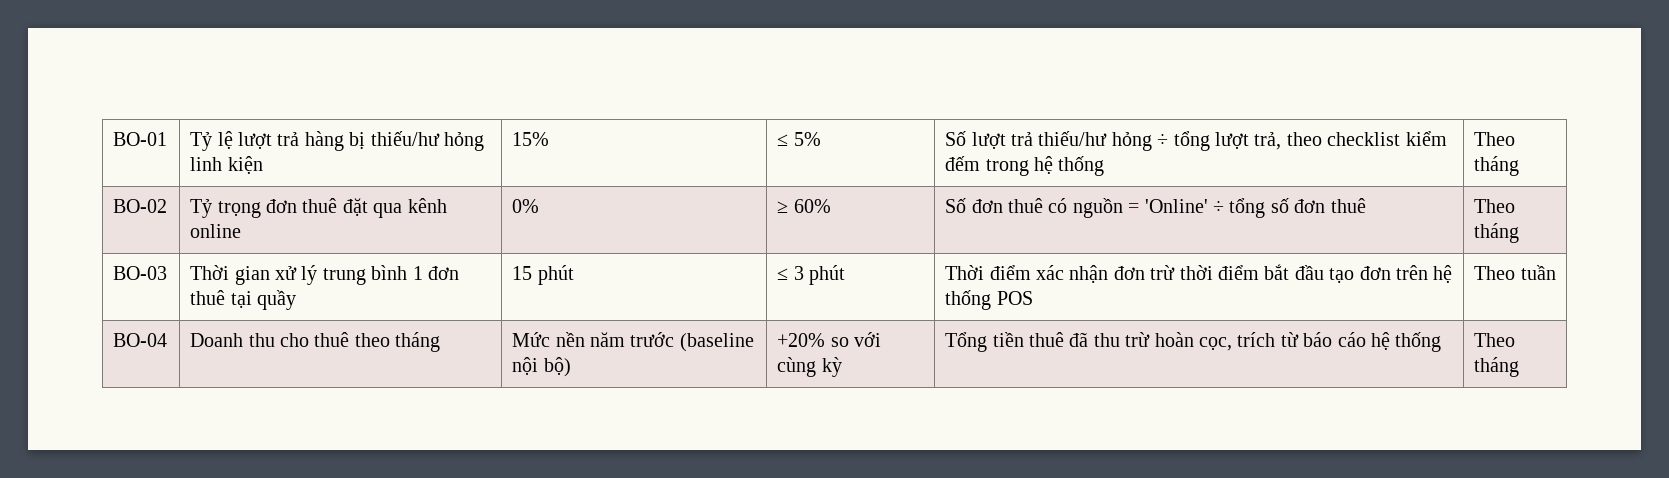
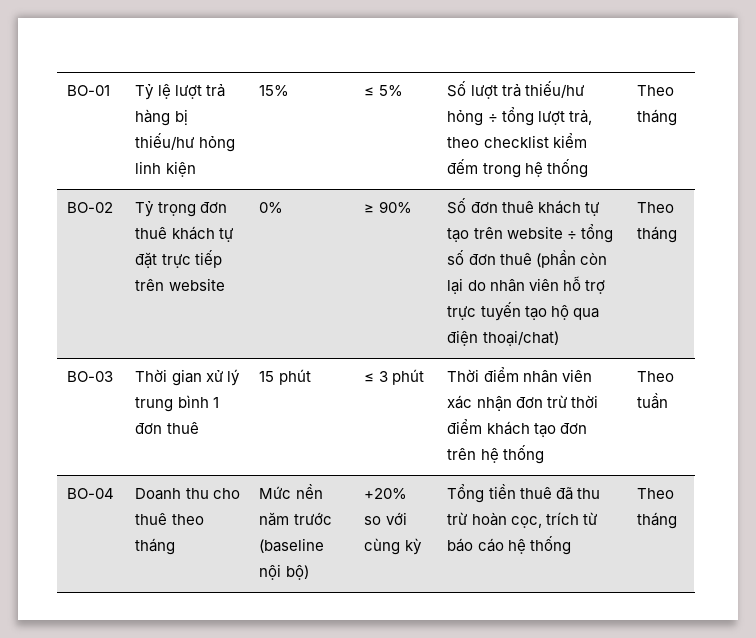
- Tỷ trọng đơn thuê đặt qua kênh online
+ Tỷ trọng đơn thuê khách tự đặt trực tiếp trên website
- ≥ 60%
+ ≥ 90%
- Số đơn thuê có nguồn = 'Online' ÷ tổng số đơn thuê
+ Số đơn thuê khách tự tạo trên website ÷ tổng số đơn thuê (phần còn lại do nhân viên hỗ trợ trực tuyến tạo hộ qua điện thoại/chat)
- BO-03 | Thời gian xử lý trung bình 1 đơn thuê tại quầy | 15 phút | ≤ 3 phút | Thời điểm xác nhận đơn trừ thời điểm bắt đầu tạo đơn trên hệ thống POS | Theo tuần
+ BO-03 | Thời gian xử lý trung bình 1 đơn thuê | 15 phút | ≤ 3 phút | Thời điểm nhân viên xác nhận đơn trừ thời điểm khách tạo đơn trên hệ thống | Theo tuần

